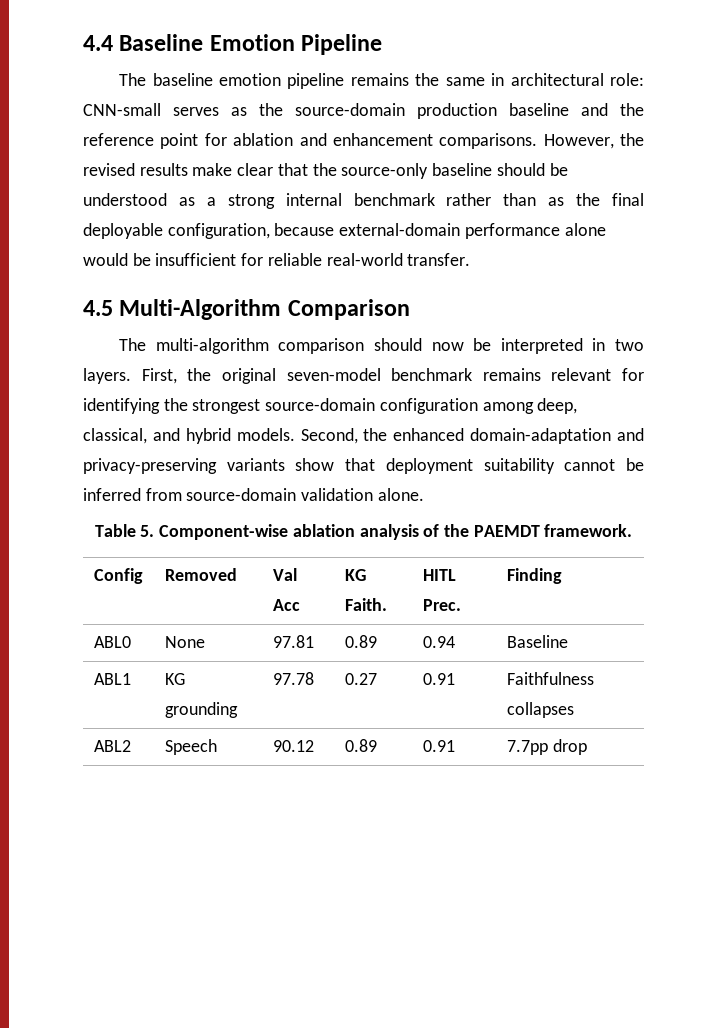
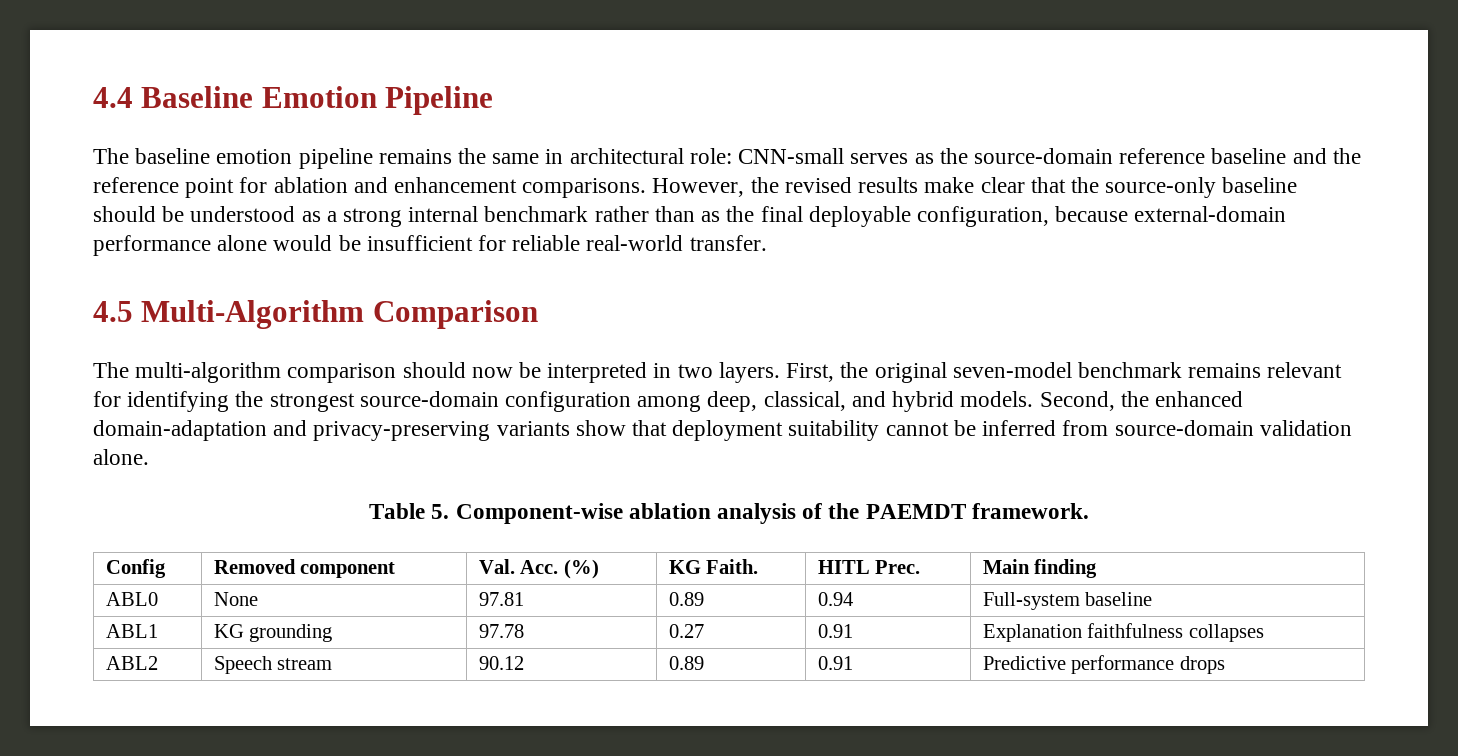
- The baseline emotion pipeline remains the same in architectural role: CNN-small serves as the source-domain production baseline and the reference point for ablation and enhancement comparisons.
+ The baseline emotion pipeline remains the same in architectural role: CNN-small serves as the source-domain reference baseline and the reference point for ablation and enhancement comparisons.
- Config | Removed | Val Acc | KG Faith. | HITL Prec. | Finding
+ Config | Removed component | Val. Acc. (%) | KG Faith. | HITL Prec. | Main finding
- ABL0 | None | 97.81 | 0.89 | 0.94 | Baseline
+ ABL0 | None | 97.81 | 0.89 | 0.94 | Full-system baseline
- ABL1 | KG grounding | 97.78 | 0.27 | 0.91 | Faithfulness collapses
+ ABL1 | KG grounding | 97.78 | 0.27 | 0.91 | Explanation faithfulness collapses
- ABL2 | Speech | 90.12 | 0.89 | 0.91 | 7.7pp drop
+ ABL2 | Speech stream | 90.12 | 0.89 | 0.91 | Predictive performance drops

